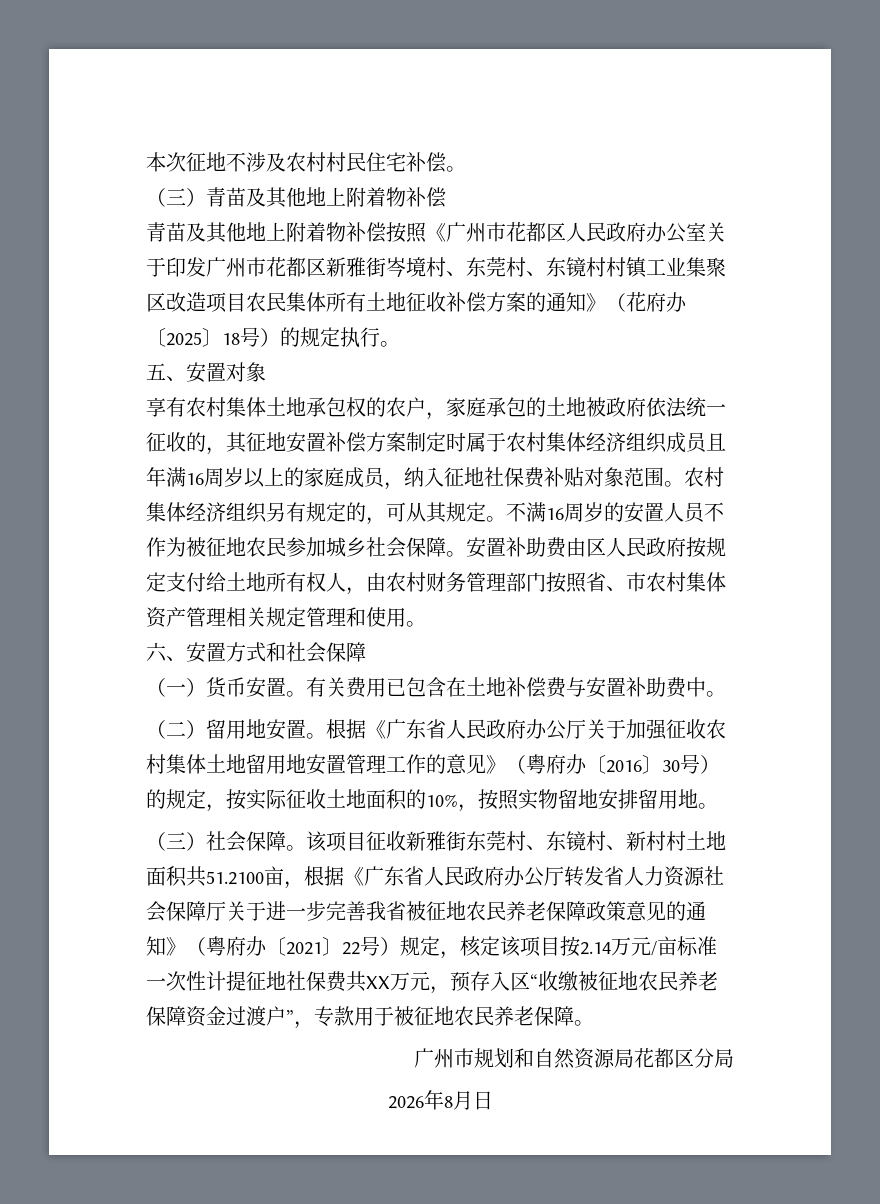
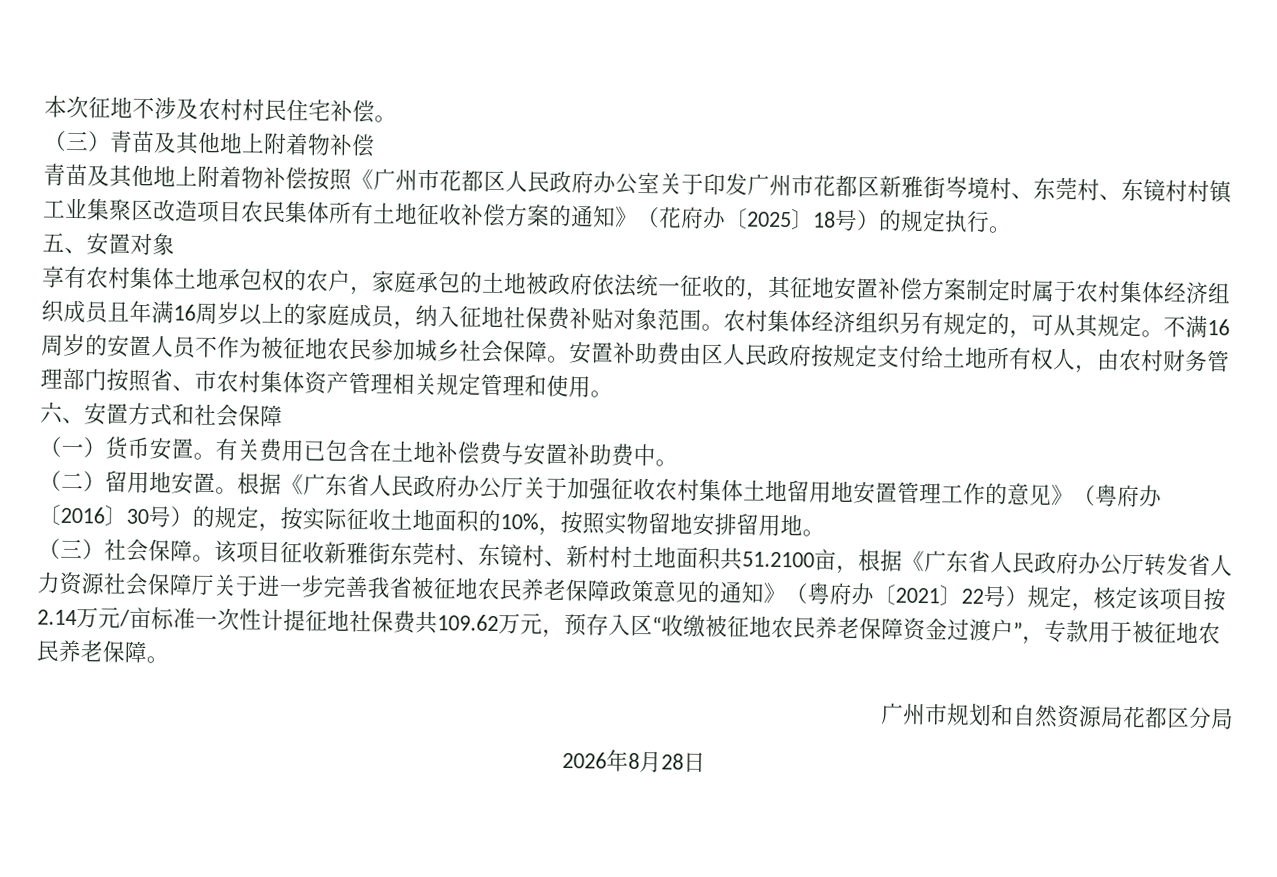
- 该项目征收新雅街东莞村、东镜村、新村村土地面积共51.2100亩，根据《广东省人民政府办公厅转发省人力资源社会保障厅关于进一步完善我省被征地农民养老保障政策意见的通知》（粤府办〔2021〕22号）规定，核定该项目按2.14万元/亩标准一次性计提征地社保费共XX万元，预存入区“收缴被征地农民养老保障资金过渡户”，专款用于被征地农民养老保障。
+ 该项目征收新雅街东莞村、东镜村、新村村土地面积共51.2100亩，根据《广东省人民政府办公厅转发省人力资源社会保障厅关于进一步完善我省被征地农民养老保障政策意见的通知》（粤府办〔2021〕22号）规定，核定该项目按2.14万元/亩标准一次性计提征地社保费共109.62万元，预存入区“收缴被征地农民养老保障资金过渡户”，专款用于被征地农民养老保障。
- 2026年8月日
+ 2026年8月28日

